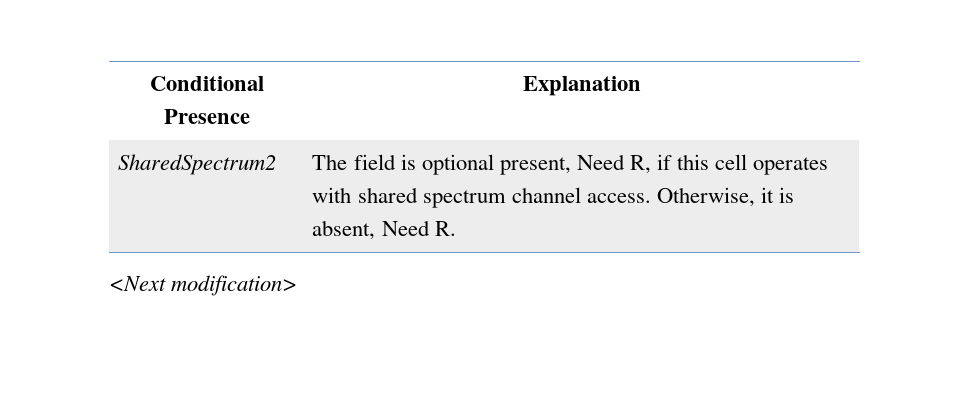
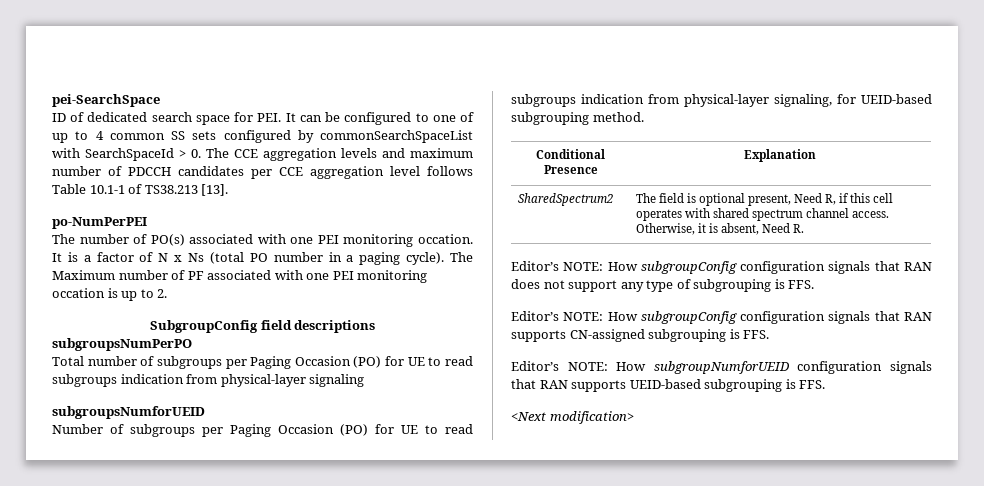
+ pei-SearchSpace
+ ID of dedicated search space for PEI. It can be configured to one of up to 4 common SS sets configured by commonSearchSpaceList with SearchSpaceId > 0. The CCE aggregation levels and maximum number of PDCCH candidates per CCE aggregation level follows Table 10.1-1 of TS38.213 [13].
+ po-NumPerPEI
+ The number of PO(s) associated with one PEI monitoring occation. It is a factor of N x Ns (total PO number in a paging cycle). The Maximum number of PF associated with one PEI monitoring occation is up to 2.
+ SubgroupConfig field descriptions
+ subgroupsNumPerPO
+ Total number of subgroups per Paging Occasion (PO) for UE to read subgroups indication from physical-layer signaling
+ subgroupsNumforUEID
+ Number of subgroups per Paging Occasion (PO) for UE to read subgroups indication from physical-layer signaling, for UEID-based subgrouping method.
+ Editor’s NOTE: How subgroupConfig configuration signals that RAN does not support any type of subgrouping is FFS.
+ Editor’s NOTE: How subgroupConfig configuration signals that RAN supports CN-assigned subgrouping is FFS.
+ Editor’s NOTE: How subgroupNumforUEID configuration signals that RAN supports UEID-based subgrouping is FFS.

